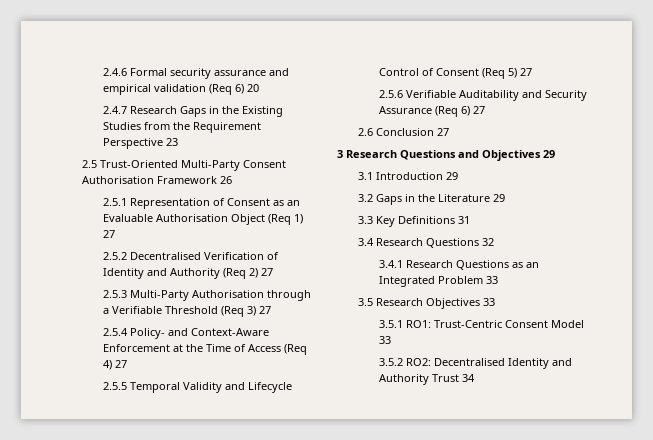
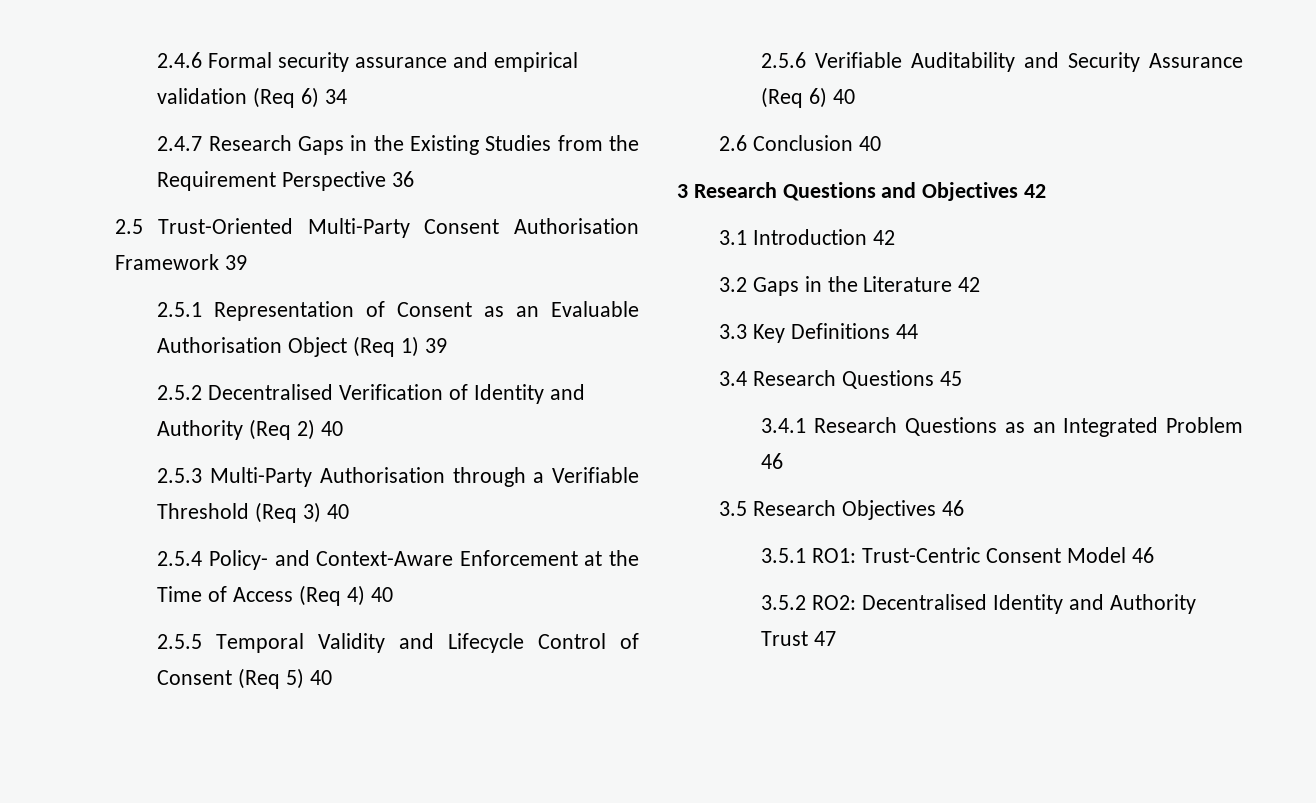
- 2.4.6 Formal security assurance and empirical validation (Req 6) 20
+ 2.4.6 Formal security assurance and empirical validation (Req 6) 34
- 2.4.7 Research Gaps in the Existing Studies from the Requirement Perspective 23
+ 2.4.7 Research Gaps in the Existing Studies from the Requirement Perspective 36
- 2.5 Trust-Oriented Multi-Party Consent Authorisation Framework 26
+ 2.5 Trust-Oriented Multi-Party Consent Authorisation Framework 39
- 2.5.1 Representation of Consent as an Evaluable Authorisation Object (Req 1) 27
+ 2.5.1 Representation of Consent as an Evaluable Authorisation Object (Req 1) 39
- 2.5.2 Decentralised Verification of Identity and Authority (Req 2) 27
+ 2.5.2 Decentralised Verification of Identity and Authority (Req 2) 40
- 2.5.3 Multi-Party Authorisation through a Verifiable Threshold (Req 3) 27
+ 2.5.3 Multi-Party Authorisation through a Verifiable Threshold (Req 3) 40
- 2.5.4 Policy- and Context-Aware Enforcement at the Time of Access (Req 4) 27
+ 2.5.4 Policy- and Context-Aware Enforcement at the Time of Access (Req 4) 40
- 2.5.5 Temporal Validity and Lifecycle Control of Consent (Req 5) 27
+ 2.5.5 Temporal Validity and Lifecycle Control of Consent (Req 5) 40
- 2.5.6 Verifiable Auditability and Security Assurance (Req 6) 27
+ 2.5.6 Verifiable Auditability and Security Assurance (Req 6) 40
- 2.6 Conclusion 27
+ 2.6 Conclusion 40
- 3 Research Questions and Objectives 29
+ 3 Research Questions and Objectives 42
- 3.1 Introduction 29
+ 3.1 Introduction 42
- 3.2 Gaps in the Literature 29
+ 3.2 Gaps in the Literature 42
- 3.3 Key Definitions 31
+ 3.3 Key Definitions 44
- 3.4 Research Questions 32
+ 3.4 Research Questions 45
- 3.4.1 Research Questions as an Integrated Problem 33
+ 3.4.1 Research Questions as an Integrated Problem 46
- 3.5 Research Objectives 33
+ 3.5 Research Objectives 46
- 3.5.1 RO1: Trust-Centric Consent Model 33
+ 3.5.1 RO1: Trust-Centric Consent Model 46
- 3.5.2 RO2: Decentralised Identity and Authority Trust 34
+ 3.5.2 RO2: Decentralised Identity and Authority Trust 47

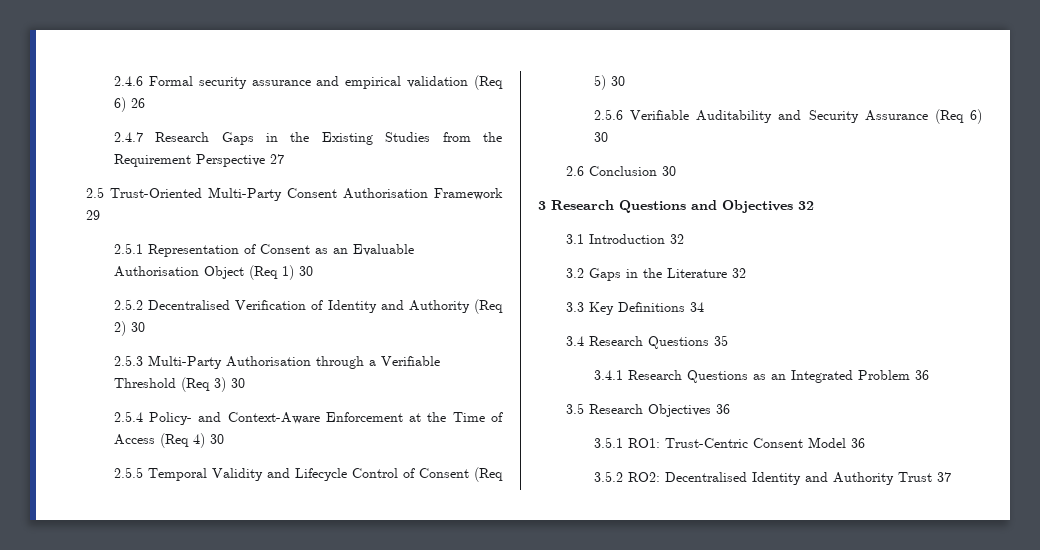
- 2.4.6 Formal security assurance and empirical validation (Req 6) 34
+ 2.4.6 Formal security assurance and empirical validation (Req 6) 26
- 2.4.7 Research Gaps in the Existing Studies from the Requirement Perspective 36
+ 2.4.7 Research Gaps in the Existing Studies from the Requirement Perspective 27
- 2.5 Trust-Oriented Multi-Party Consent Authorisation Framework 39
+ 2.5 Trust-Oriented Multi-Party Consent Authorisation Framework 29
- 2.5.1 Representation of Consent as an Evaluable Authorisation Object (Req 1) 39
+ 2.5.1 Representation of Consent as an Evaluable Authorisation Object (Req 1) 30
- 2.5.2 Decentralised Verification of Identity and Authority (Req 2) 40
+ 2.5.2 Decentralised Verification of Identity and Authority (Req 2) 30
- 2.5.3 Multi-Party Authorisation through a Verifiable Threshold (Req 3) 40
+ 2.5.3 Multi-Party Authorisation through a Verifiable Threshold (Req 3) 30
- 2.5.4 Policy- and Context-Aware Enforcement at the Time of Access (Req 4) 40
+ 2.5.4 Policy- and Context-Aware Enforcement at the Time of Access (Req 4) 30
- 2.5.5 Temporal Validity and Lifecycle Control of Consent (Req 5) 40
+ 2.5.5 Temporal Validity and Lifecycle Control of Consent (Req 5) 30
- 2.5.6 Verifiable Auditability and Security Assurance (Req 6) 40
+ 2.5.6 Verifiable Auditability and Security Assurance (Req 6) 30
- 2.6 Conclusion 40
+ 2.6 Conclusion 30
- 3 Research Questions and Objectives 42
+ 3 Research Questions and Objectives 32
- 3.1 Introduction 42
+ 3.1 Introduction 32
- 3.2 Gaps in the Literature 42
+ 3.2 Gaps in the Literature 32
- 3.3 Key Definitions 44
+ 3.3 Key Definitions 34
- 3.4 Research Questions 45
+ 3.4 Research Questions 35
- 3.4.1 Research Questions as an Integrated Problem 46
+ 3.4.1 Research Questions as an Integrated Problem 36
- 3.5 Research Objectives 46
+ 3.5 Research Objectives 36
- 3.5.1 RO1: Trust-Centric Consent Model 46
+ 3.5.1 RO1: Trust-Centric Consent Model 36
- 3.5.2 RO2: Decentralised Identity and Authority Trust 47
+ 3.5.2 RO2: Decentralised Identity and Authority Trust 37

